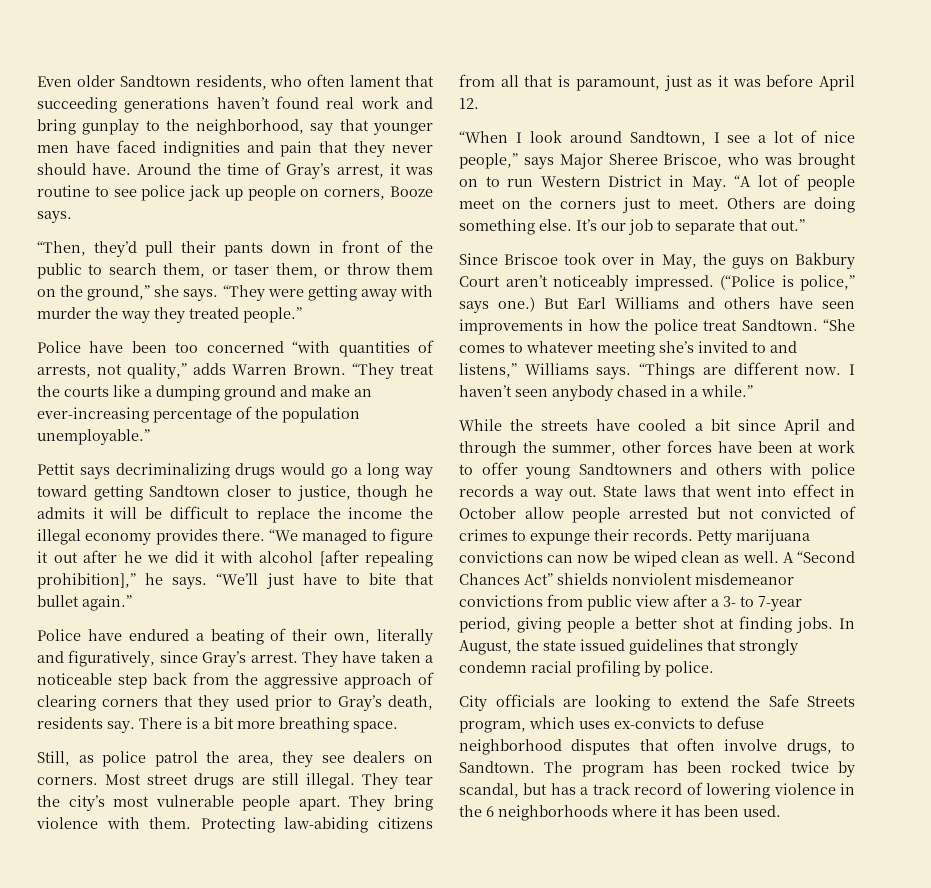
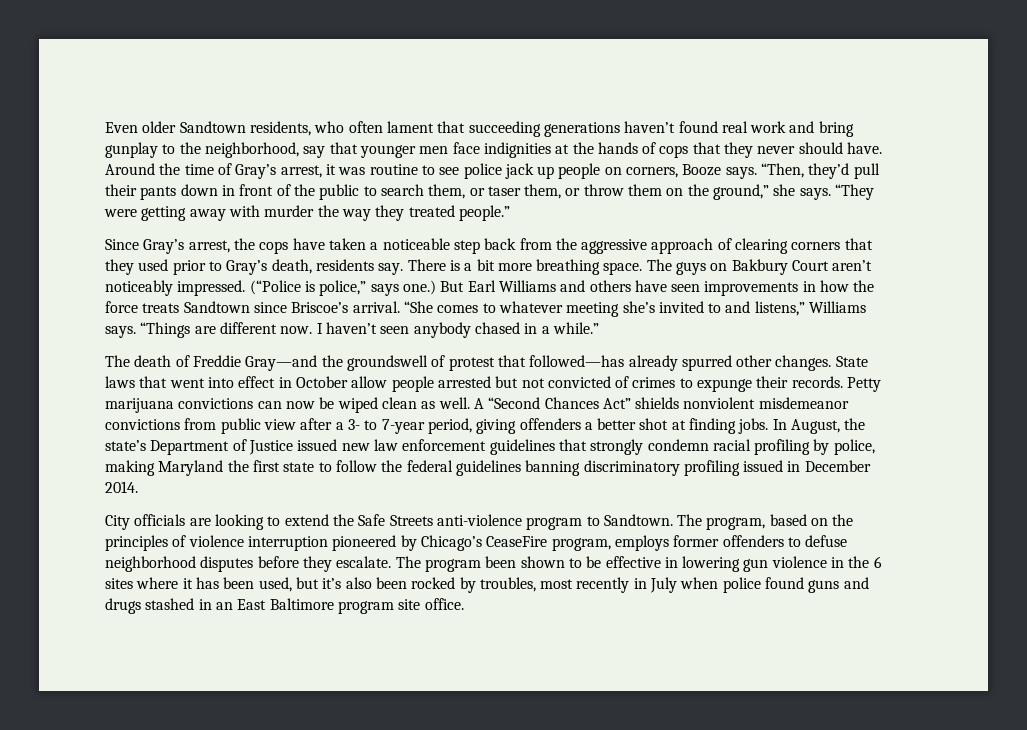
- Even older Sandtown residents, who often lament that succeeding generations haven’t found real work and bring gunplay to the neighborhood, say that younger men have faced indignities and pain that they never should have.
+ Even older Sandtown residents, who often lament that succeeding generations haven’t found real work and bring gunplay to the neighborhood, say that younger men face indignities at the hands of cops that they never should have.
- Around the time of Gray’s arrest, it was routine to see police jack up people on corners, Booze says.
- “Then, they’d pull their pants down in front of the public to search them, or taser them, or throw them on the ground,” she says.
+ Around the time of Gray’s arrest, it was routine to see police jack up people on corners, Booze says. “Then, they’d pull their pants down in front of the public to search them, or taser them, or throw them on the ground,” she says.
- Police have been too concerned “with quantities of arrests, not quality,” adds Warren Brown. “They treat the courts like a dumping ground and make an ever-increasing percentage of the population unemployable.”
- Pettit says decriminalizing drugs would go a long way toward getting Sandtown closer to justice, though he admits it will be difficult to replace the income the illegal economy provides there. “We managed to figure it out after he we did it with alcohol [after repealing prohibition],” he says. “We’ll just have to bite that bullet again.”
- Police have endured a beating of their own, literally and figuratively, since Gray’s arrest. They have taken a noticeable step back from the aggressive approach of clearing corners that they used prior to Gray’s death, residents say.
+ Since Gray’s arrest, the cops have taken a noticeable step back from the aggressive approach of clearing corners that they used prior to Gray’s death, residents say.
- There is a bit more breathing space.
- Still, as police patrol the area, they see dealers on corners. Most street drugs are still illegal. They tear the city’s most vulnerable people apart. They bring violence with them. Protecting law-abiding citizens from all that is paramount, just as it was before April 12.
- “When I look around Sandtown, I see a lot of nice people,” says Major Sheree Briscoe, who was brought on to run Western District in May. “A lot of people meet on the corners just to meet. Others are doing something else. It’s our job to separate that out.”
- Since Briscoe took over in May, the guys on Bakbury Court aren’t noticeably impressed.
+ There is a bit more breathing space. The guys on Bakbury Court aren’t noticeably impressed.
- But Earl Williams and others have seen improvements in how the police treat Sandtown.
+ But Earl Williams and others have seen improvements in how the force treats Sandtown since Briscoe’s arrival.
- While the streets have cooled a bit since April and through the summer, other forces have been at work to offer young Sandtowners and others with police records a way out.
+ The death of Freddie Gray—and the groundswell of protest that followed—has already spurred other changes.
- A “Second Chances Act” shields nonviolent misdemeanor convictions from public view after a 3- to 7-year period, giving people a better shot at finding jobs.
+ A “Second Chances Act” shields nonviolent misdemeanor convictions from public view after a 3- to 7-year period, giving offenders a better shot at finding jobs.
- In August, the state issued guidelines that strongly condemn racial profiling by police.
+ In August, the state’s Department of Justice issued new law enforcement guidelines that strongly condemn racial profiling by police, making Maryland the first state to follow the federal guidelines banning discriminatory profiling issued in December 2014.
- City officials are looking to extend the Safe Streets program, which uses ex-convicts to defuse neighborhood disputes that often involve drugs, to Sandtown. The program has been rocked twice by scandal, but has a track record of lowering violence in the 6 neighborhoods where it has been used.
+ City officials are looking to extend the Safe Streets anti-violence program to Sandtown. The program, based on the principles of violence interruption pioneered by Chicago’s CeaseFire program, employs former offenders to defuse neighborhood disputes before they escalate. The program been shown to be effective in lowering gun violence in the 6 sites where it has been used, but it’s also been rocked by troubles, most recently in July when police found guns and drugs stashed in an East Baltimore program site office.

